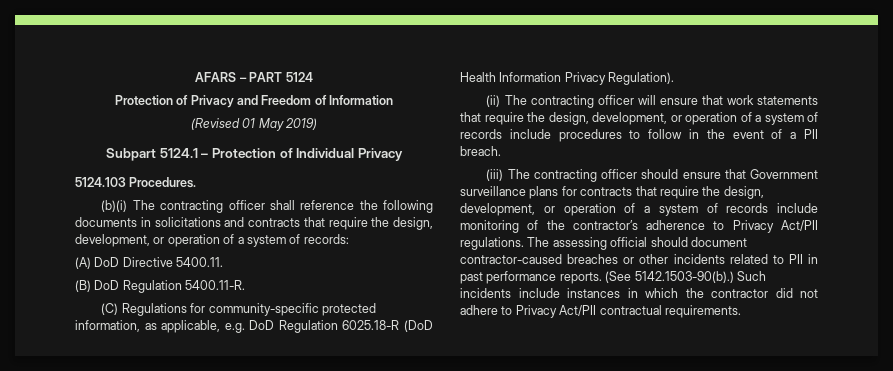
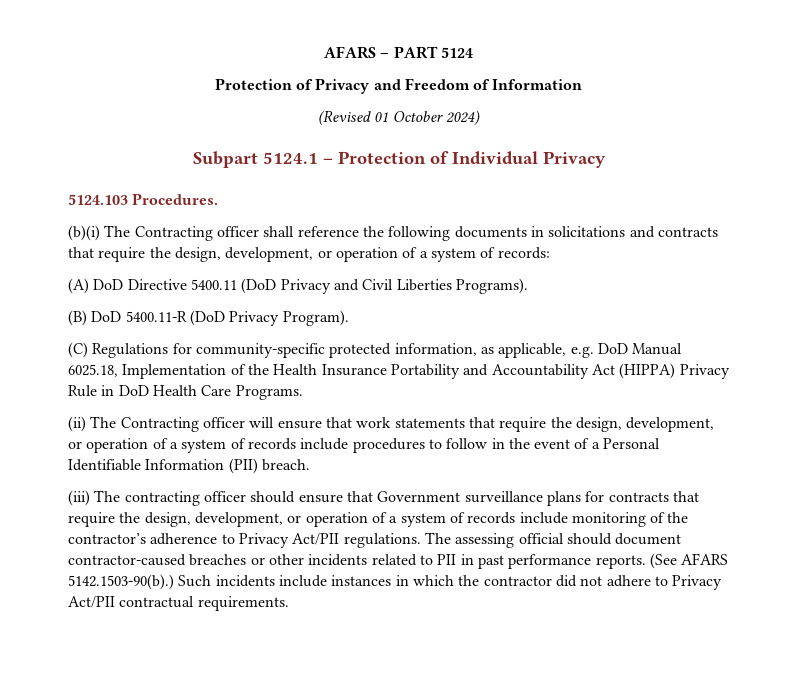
- (Revised 01 May 2019)
+ (Revised 01 October 2024)
- (b)(i) The contracting officer shall reference the following documents in solicitations and contracts that require the design, development, or operation of a system of records:
+ (b)(i) The Contracting officer shall reference the following documents in solicitations and contracts that require the design, development, or operation of a system of records:
- (A) DoD Directive 5400.11.
- (B) DoD Regulation 5400.11-R.
+ (A) DoD Directive 5400.11 (DoD Privacy and Civil Liberties Programs).
+ (B) DoD 5400.11-R (DoD Privacy Program).
- (C) Regulations for community-specific protected information, as applicable, e.g. DoD Regulation 6025.18-R (DoD Health Information Privacy Regulation).
+ (C) Regulations for community-specific protected information, as applicable, e.g. DoD Manual 6025.18, Implementation of the Health Insurance Portability and Accountability Act (HIPPA) Privacy Rule in DoD Health Care Programs.
- (ii) The contracting officer will ensure that work statements that require the design, development, or operation of a system of records include procedures to follow in the event of a PII breach.
+ (ii) The Contracting officer will ensure that work statements that require the design, development, or operation of a system of records include procedures to follow in the event of a Personal Identifiable Information (PII) breach.
- (See 5142.1503-90(b).) Such incidents include instances in which the contractor did not adhere to Privacy Act/PII contractual requirements.
+ (See AFARS 5142.1503-90(b).) Such incidents include instances in which the contractor did not adhere to Privacy Act/PII contractual requirements.

